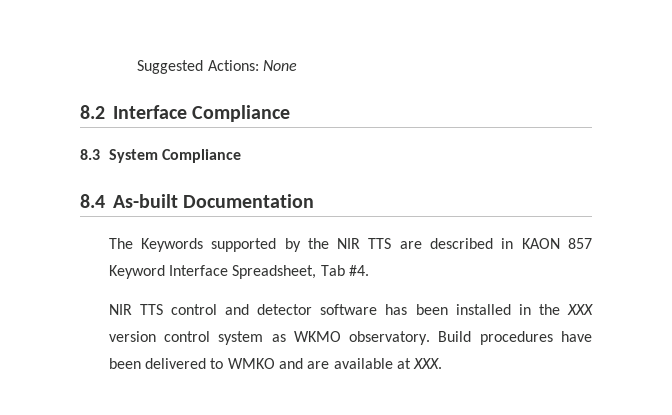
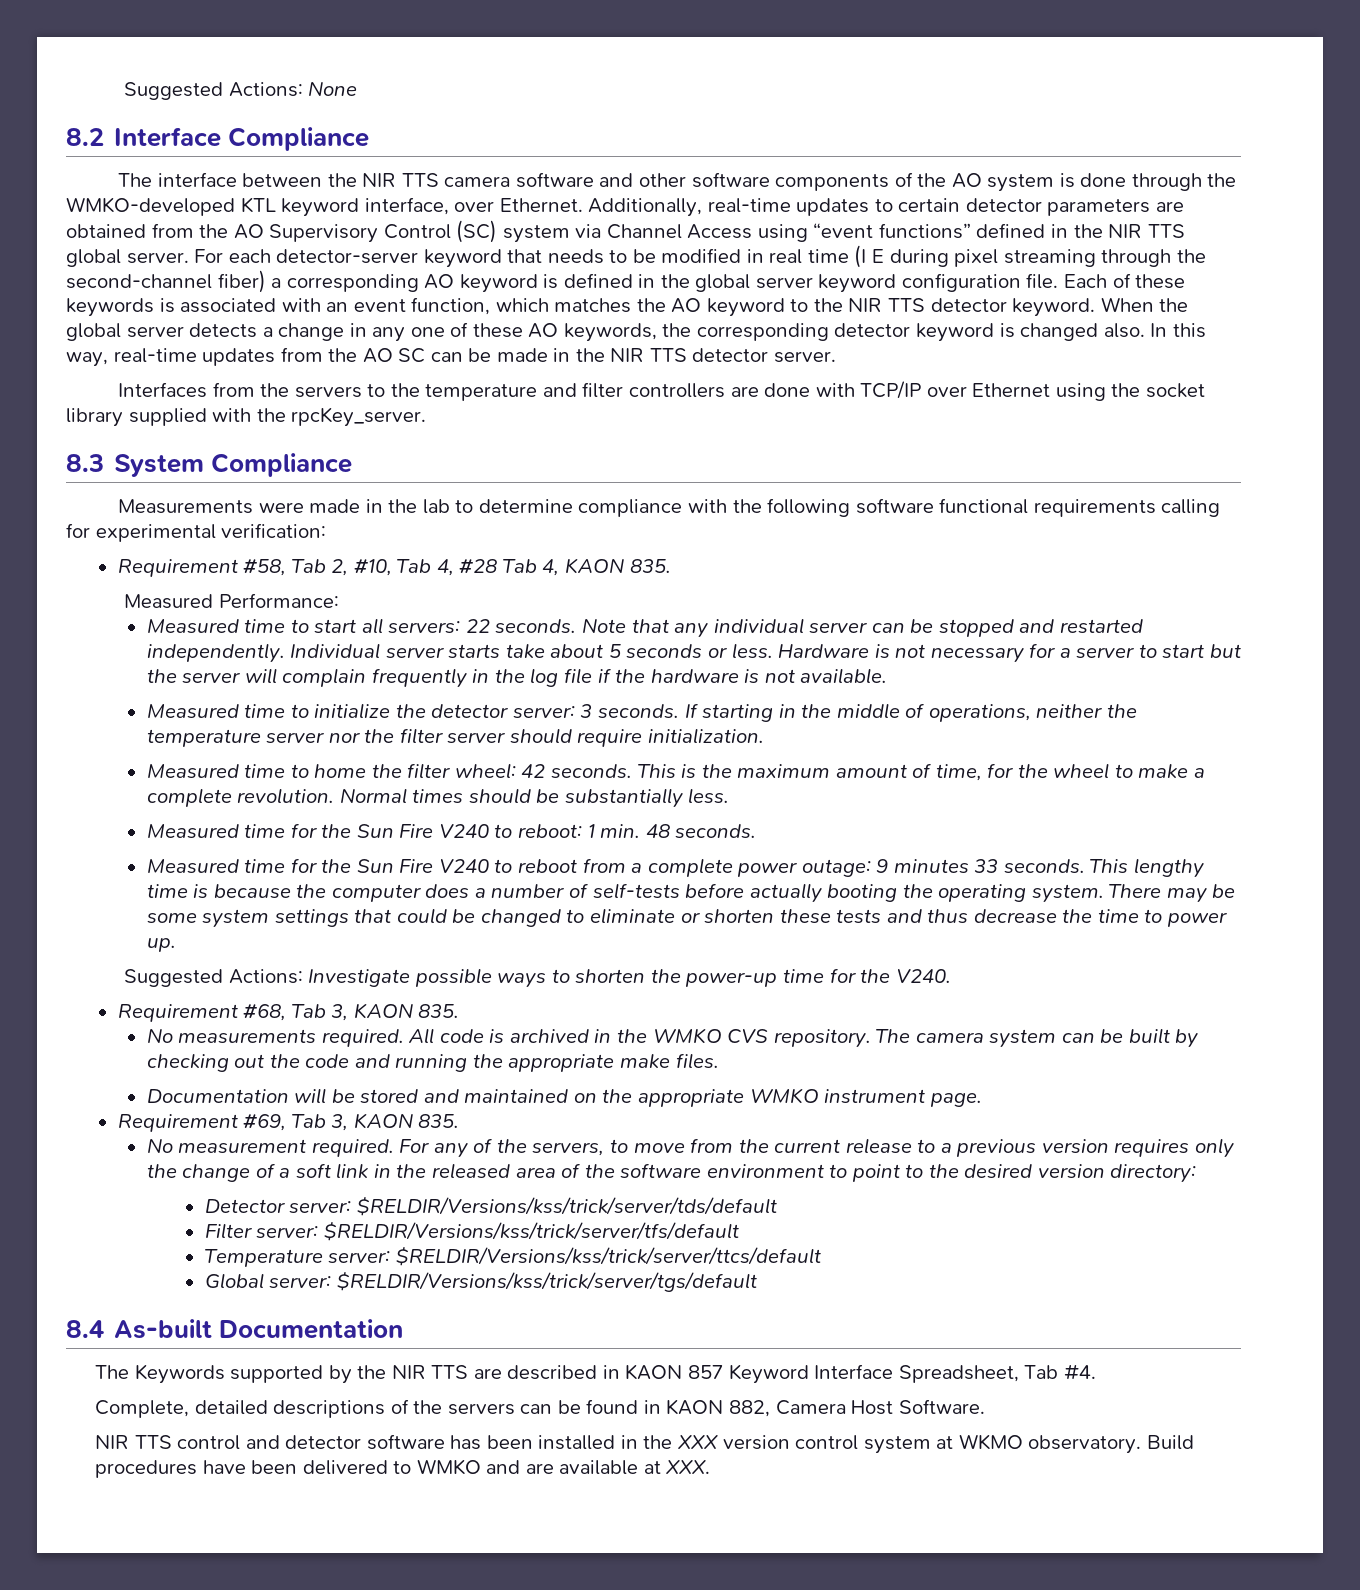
+ The interface between the NIR TTS camera software and other software components of the AO system is done through the WMKO-developed KTL keyword interface, over Ethernet. Additionally, real-time updates to certain detector parameters are obtained from the AO Supervisory Control (SC) system via Channel Access using “event functions” defined in the NIR TTS global server. For each detector-server keyword that needs to be modified in real time (I E during pixel streaming through the second-channel fiber) a corresponding AO keyword is defined in the global server keyword configuration file. Each of these keywords is associated with an event function, which matches the AO keyword to the NIR TTS detector keyword. When the global server detects a change in any one of these AO keywords, the corresponding detector keyword is changed also. In this way, real-time updates from the AO SC can be made in the NIR TTS detector server.
+ Interfaces from the servers to the temperature and filter controllers are done with TCP/IP over Ethernet using the socket library supplied with the rpcKey_server.
  8.3 System Compliance
+ Measurements were made in the lab to determine compliance with the following software functional requirements calling for experimental verification:
+ Requirement #58, Tab 2, #10, Tab 4, #28 Tab 4, KAON 835.
+ Measured Performance:
+ Measured time to start all servers: 22 seconds. Note that any individual server can be stopped and restarted independently. Individual server starts take about 5 seconds or less. Hardware is not necessary for a server to start but the server will complain frequently in the log file if the hardware is not available.
+ Measured time to initialize the detector server: 3 seconds. If starting in the middle of operations, neither the temperature server nor the filter server should require initialization.
+ Measured time to home the filter wheel: 42 seconds. This is the maximum amount of time, for the wheel to make a complete revolution. Normal times should be substantially less.
+ Measured time for the Sun Fire V240 to reboot: 1 min. 48 seconds.
+ Measured time for the Sun Fire V240 to reboot from a complete power outage: 9 minutes 33 seconds. This lengthy time is because the computer does a number of self-tests before actually booting the operating system. There may be some system settings that could be changed to eliminate or shorten these tests and thus decrease the time to power up.
+ Suggested Actions: Investigate possible ways to shorten the power-up time for the V240.
+ Requirement #68, Tab 3, KAON 835.
+ No measurements required. All code is archived in the WMKO CVS repository. The camera system can be built by checking out the code and running the appropriate make files.
+ Documentation will be stored and maintained on the appropriate WMKO instrument page.
+ Requirement #69, Tab 3, KAON 835.
+ No measurement required. For any of the servers, to move from the current release to a previous version requires only the change of a soft link in the released area of the software environment to point to the desired version directory:
+ Detector server: $RELDIR/Versions/kss/trick/server/tds/default
+ Filter server: $RELDIR/Versions/kss/trick/server/tfs/default
+ Temperature server: $RELDIR/Versions/kss/trick/server/ttcs/default
+ Global server: $RELDIR/Versions/kss/trick/server/tgs/default
+ Complete, detailed descriptions of the servers can be found in KAON 882, Camera Host Software.
- NIR TTS control and detector software has been installed in the XXX version control system as WKMO observatory.
+ NIR TTS control and detector software has been installed in the XXX version control system at WKMO observatory.

